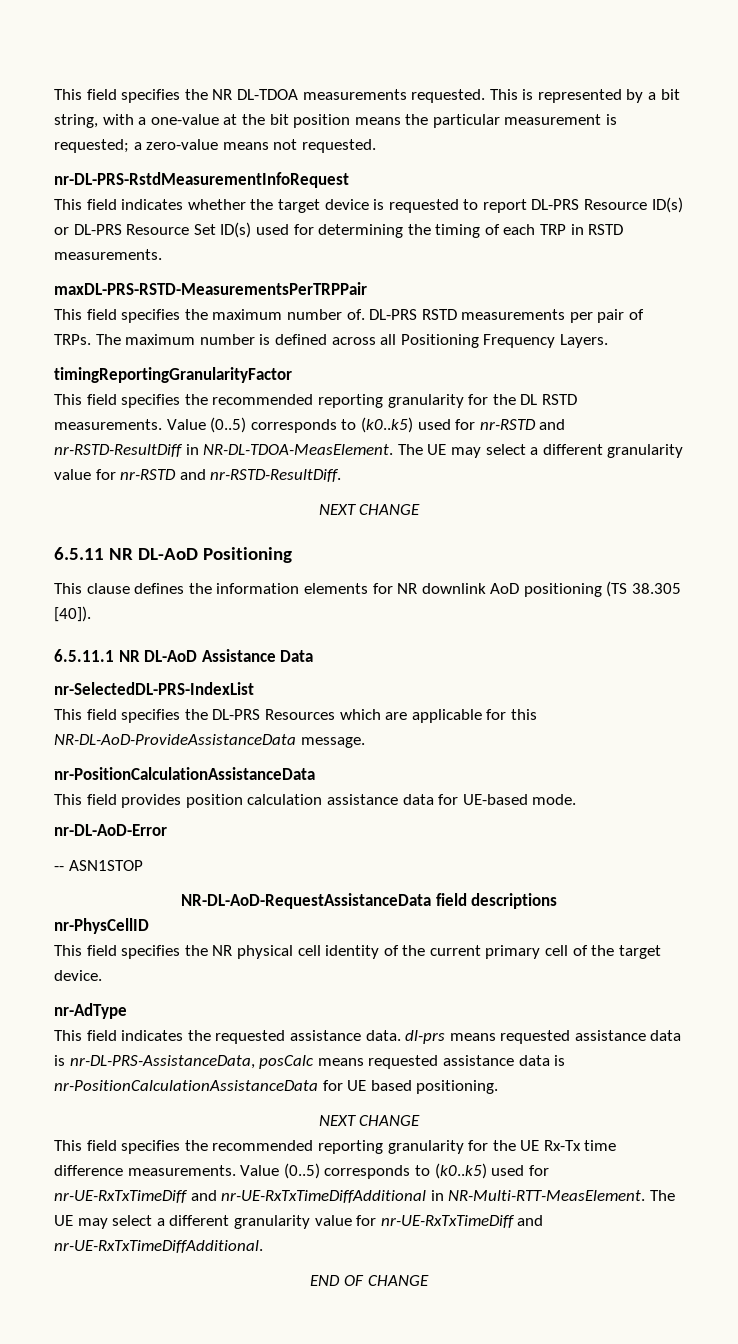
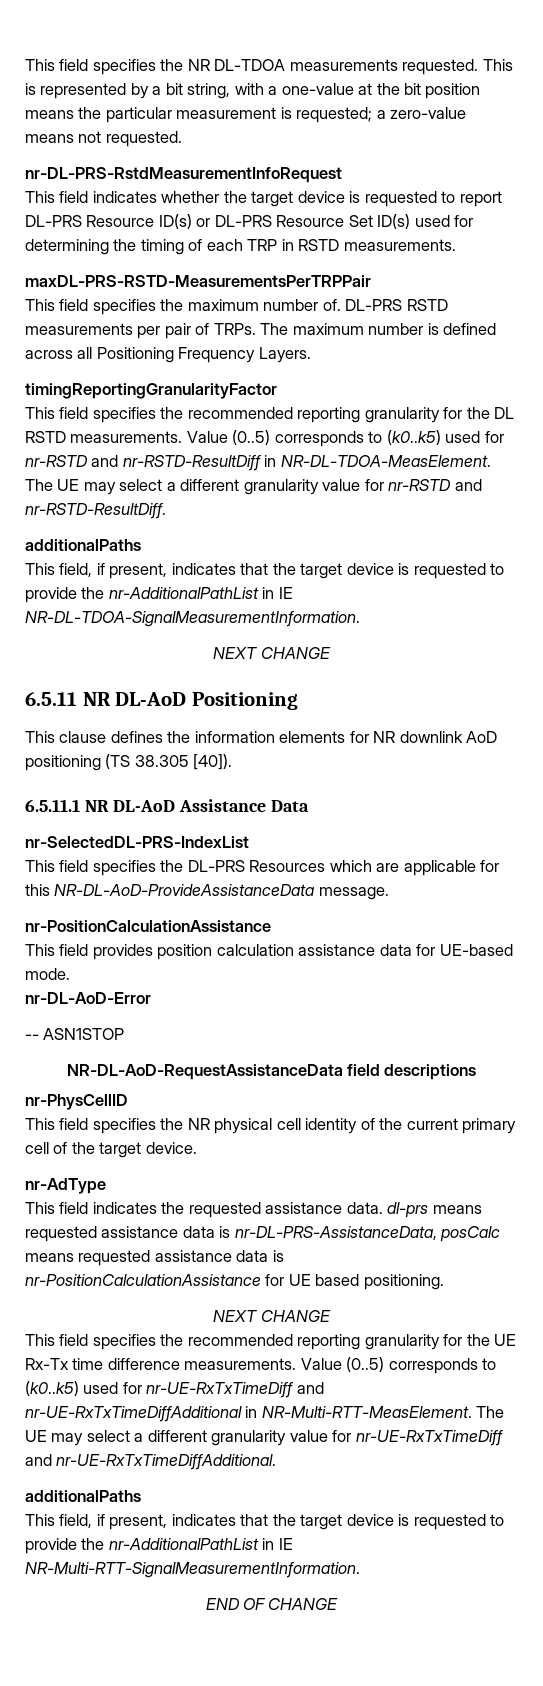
  The UE may select a different granularity value for nr-RSTD and nr-RSTD-ResultDiff.
+ additionalPaths
+ This field, if present, indicates that the target device is requested to provide the nr-AdditionalPathList in IE NR-DL-TDOA-SignalMeasurementInformation.
  This field specifies the DL-PRS Resources which are applicable for this NR-DL-AoD-ProvideAssistanceData message.
- nr-PositionCalculationAssistanceData
+ nr-PositionCalculationAssistance
- This field indicates the requested assistance data. dl-prs means requested assistance data is nr-DL-PRS-AssistanceData, posCalc means requested assistance data is nr-PositionCalculationAssistanceData for UE based positioning.
+ This field indicates the requested assistance data. dl-prs means requested assistance data is nr-DL-PRS-AssistanceData, posCalc means requested assistance data is nr-PositionCalculationAssistance for UE based positioning.
  The UE may select a different granularity value for nr-UE-RxTxTimeDiff and nr-UE-RxTxTimeDiffAdditional.
+ additionalPaths
+ This field, if present, indicates that the target device is requested to provide the nr-AdditionalPathList in IE NR-Multi-RTT-SignalMeasurementInformation.

